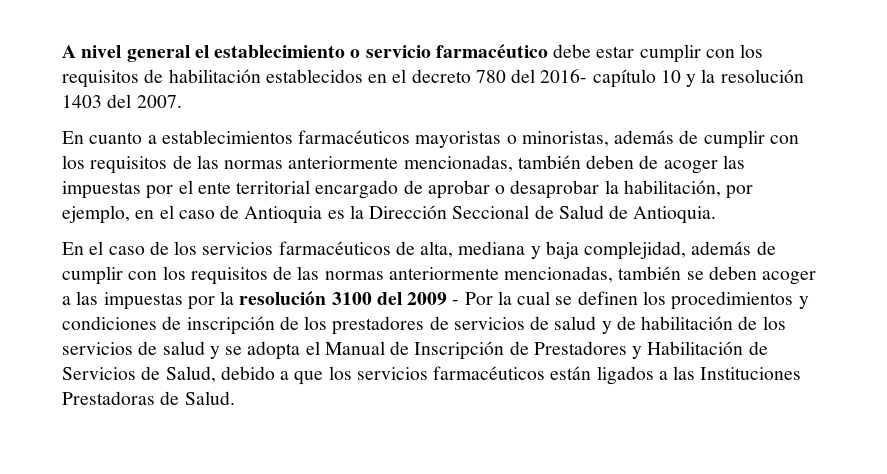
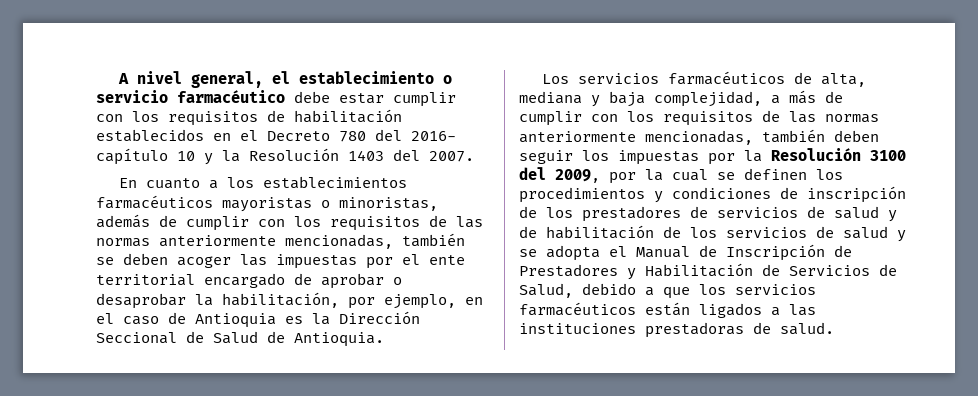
- A nivel general el establecimiento o servicio farmacéutico debe estar cumplir con los requisitos de habilitación establecidos en el decreto 780 del 2016- capítulo 10 y la resolución 1403 del 2007.
+ A nivel general, el establecimiento o servicio farmacéutico debe estar cumplir con los requisitos de habilitación establecidos en el Decreto 780 del 2016- capítulo 10 y la Resolución 1403 del 2007.
- En cuanto a establecimientos farmacéuticos mayoristas o minoristas, además de cumplir con los requisitos de las normas anteriormente mencionadas, también deben de acoger las impuestas por el ente territorial encargado de aprobar o desaprobar la habilitación, por ejemplo, en el caso de Antioquia es la Dirección Seccional de Salud de Antioquia.
+ En cuanto a los establecimientos farmacéuticos mayoristas o minoristas, además de cumplir con los requisitos de las normas anteriormente mencionadas, también se deben acoger las impuestas por el ente territorial encargado de aprobar o desaprobar la habilitación, por ejemplo, en el caso de Antioquia es la Dirección Seccional de Salud de Antioquia.
- En el caso de los servicios farmacéuticos de alta, mediana y baja complejidad, además de cumplir con los requisitos de las normas anteriormente mencionadas, también se deben acoger a las impuestas por la resolución 3100 del 2009 - Por la cual se definen los procedimientos y condiciones de inscripción de los prestadores de servicios de salud y de habilitación de los servicios de salud y se adopta el Manual de Inscripción de Prestadores y Habilitación de Servicios de Salud, debido a que los servicios farmacéuticos están ligados a las Instituciones Prestadoras de Salud.
+ Los servicios farmacéuticos de alta, mediana y baja complejidad, a más de cumplir con los requisitos de las normas anteriormente mencionadas, también deben seguir los impuestas por la Resolución 3100 del 2009, por la cual se definen los procedimientos y condiciones de inscripción de los prestadores de servicios de salud y de habilitación de los servicios de salud y se adopta el Manual de Inscripción de Prestadores y Habilitación de Servicios de Salud, debido a que los servicios farmacéuticos están ligados a las instituciones prestadoras de salud.

